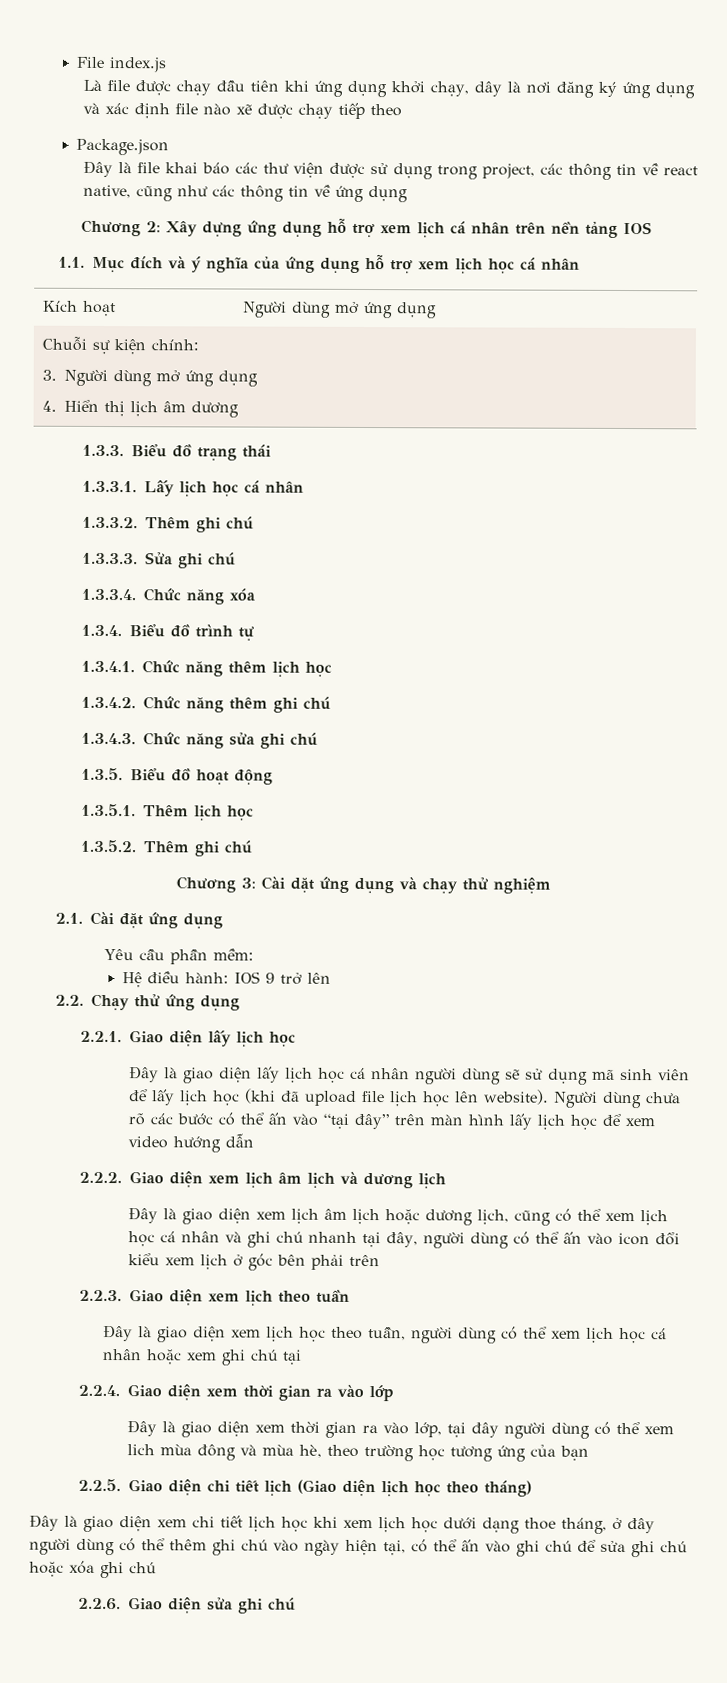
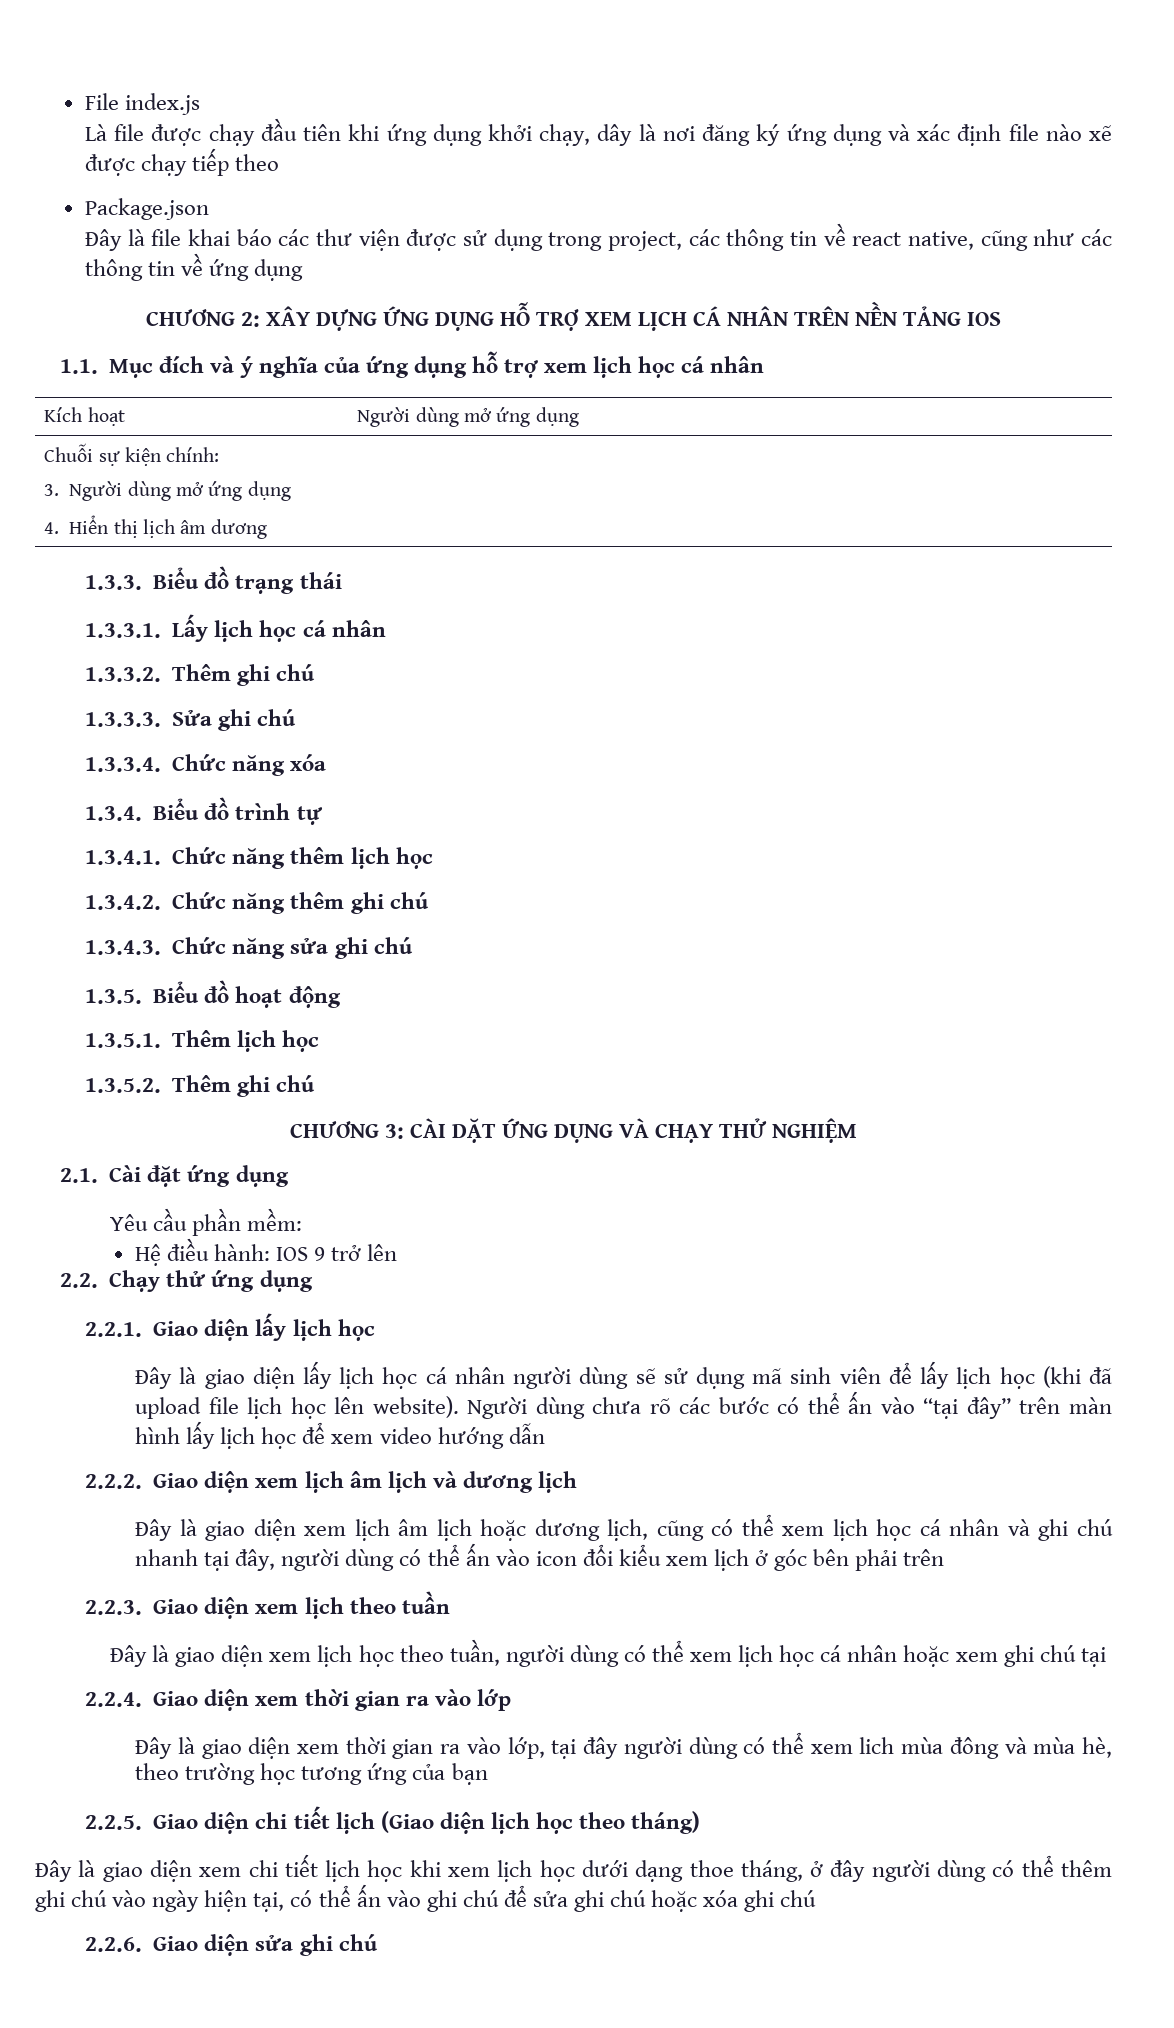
- Chương 2: Xây dựng ứng dụng hỗ trợ xem lịch cá nhân trên nền tảng IOS
+ CHƯƠNG 2: XÂY DỰNG ỨNG DỤNG HỖ TRỢ XEM LỊCH CÁ NHÂN TRÊN NỀN TẢNG IOS
- Chương 3: Cài dặt ứng dụng và chạy thử nghiệm
+ CHƯƠNG 3: CÀI DẶT ỨNG DỤNG VÀ CHẠY THỬ NGHIỆM

